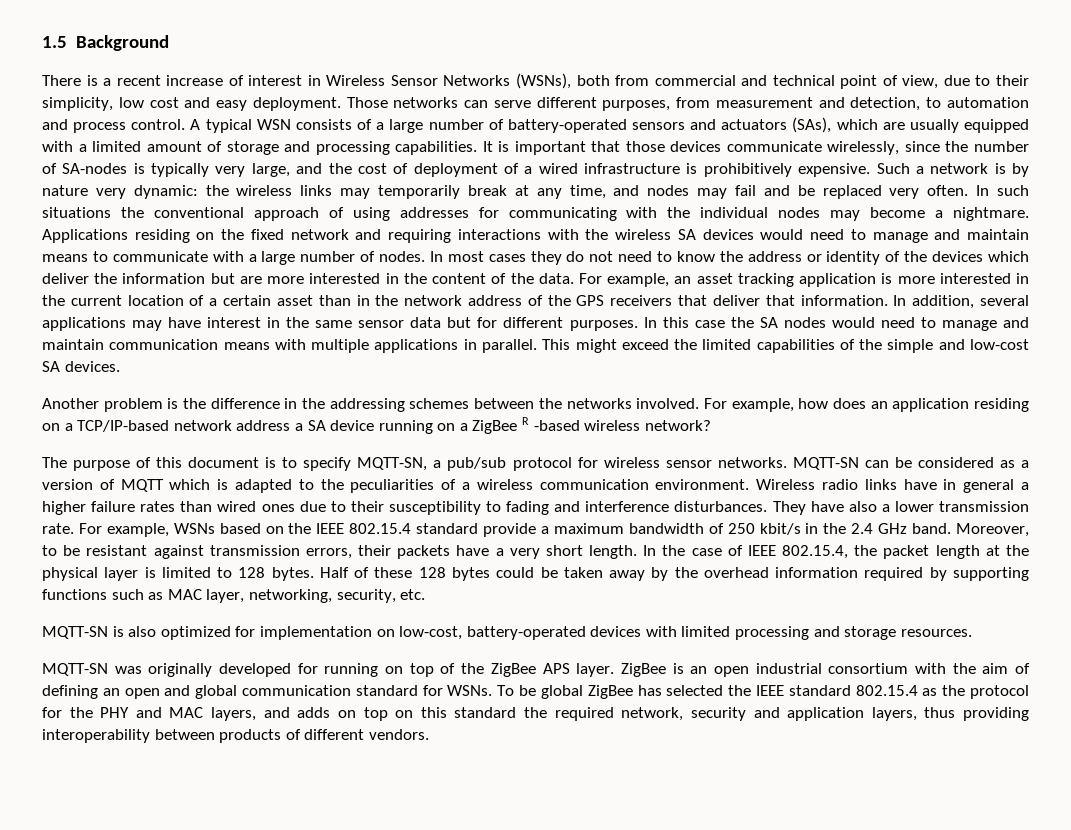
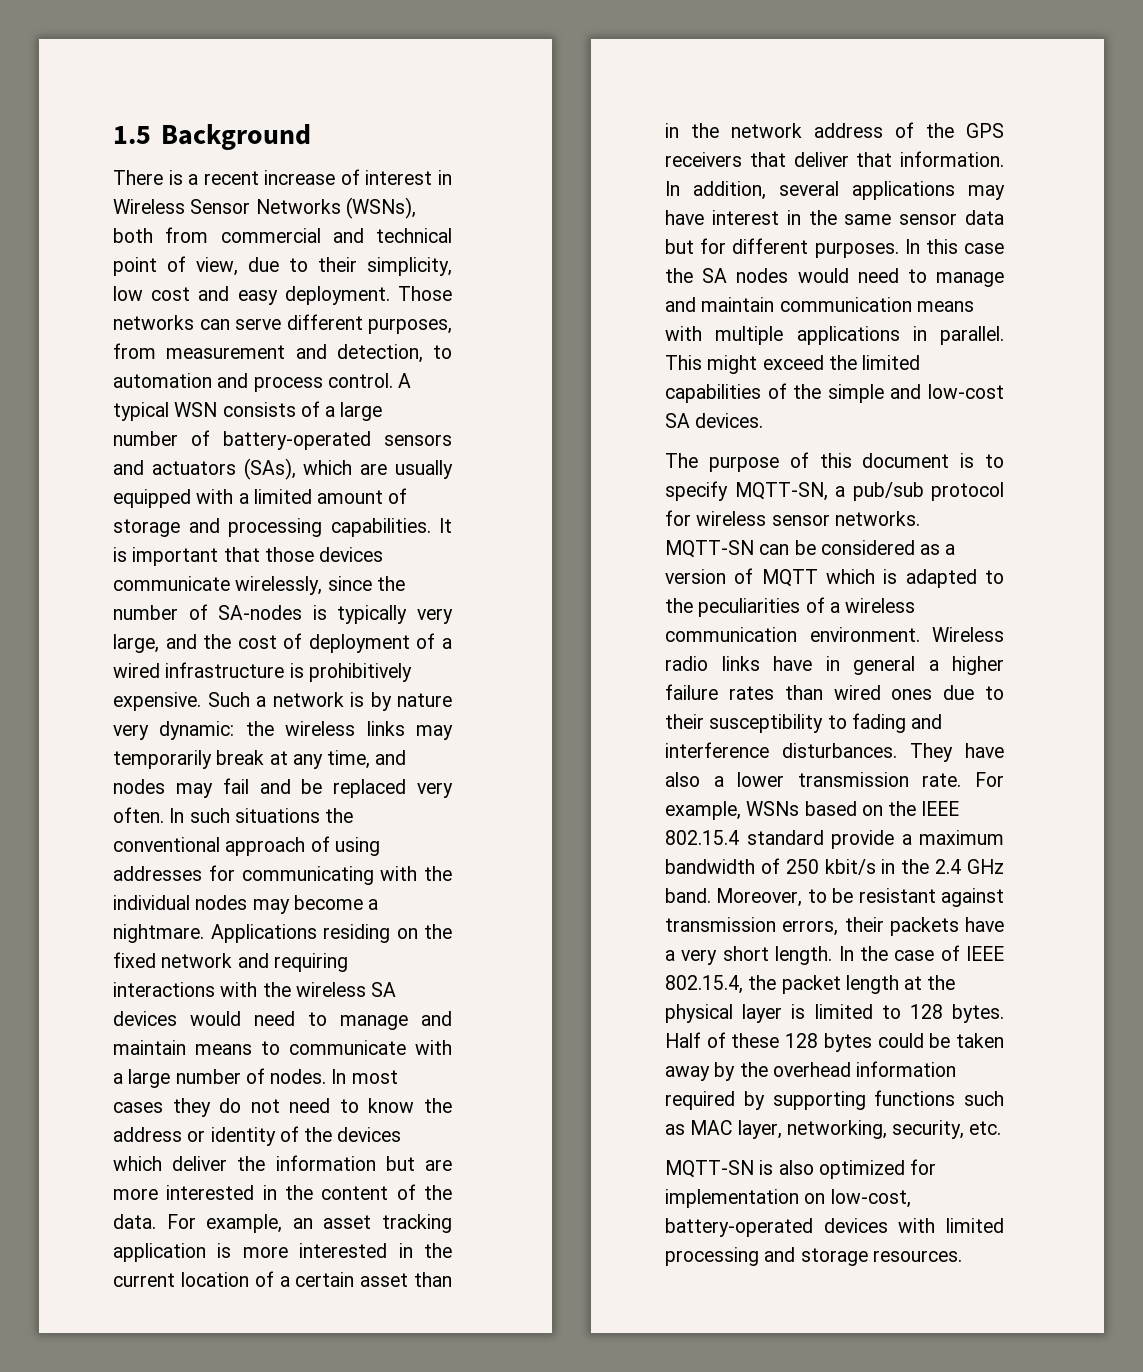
- Another problem is the difference in the addressing schemes between the networks involved. For example, how does an application residing on a TCP/IP-based network address a SA device running on a ZigBee R -based wireless network?
- MQTT-SN was originally developed for running on top of the ZigBee APS layer. ZigBee is an open industrial consortium with the aim of defining an open and global communication standard for WSNs. To be global ZigBee has selected the IEEE standard 802.15.4 as the protocol for the PHY and MAC layers, and adds on top on this standard the required network, security and application layers, thus providing interoperability between products of different vendors.

